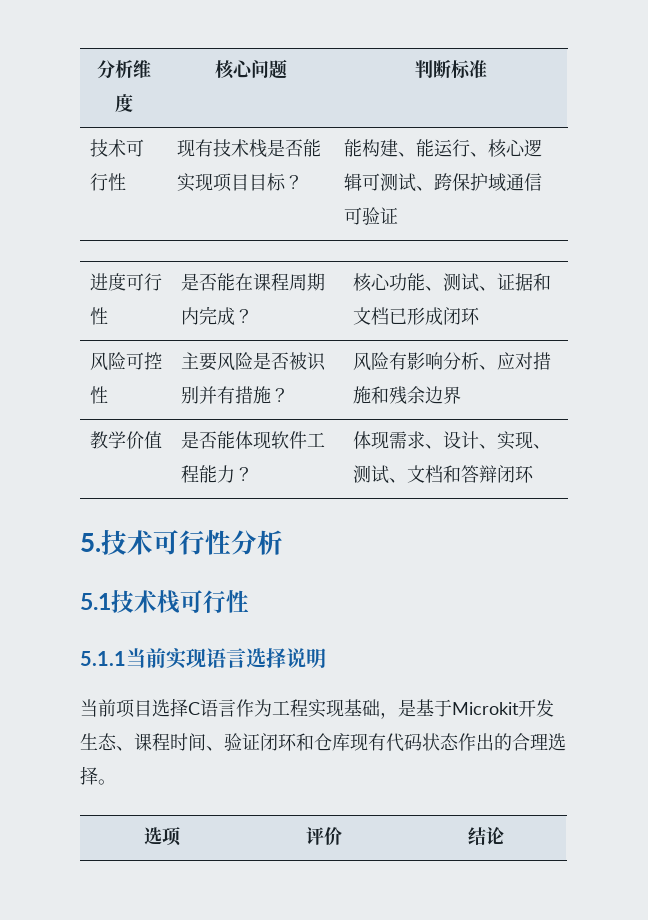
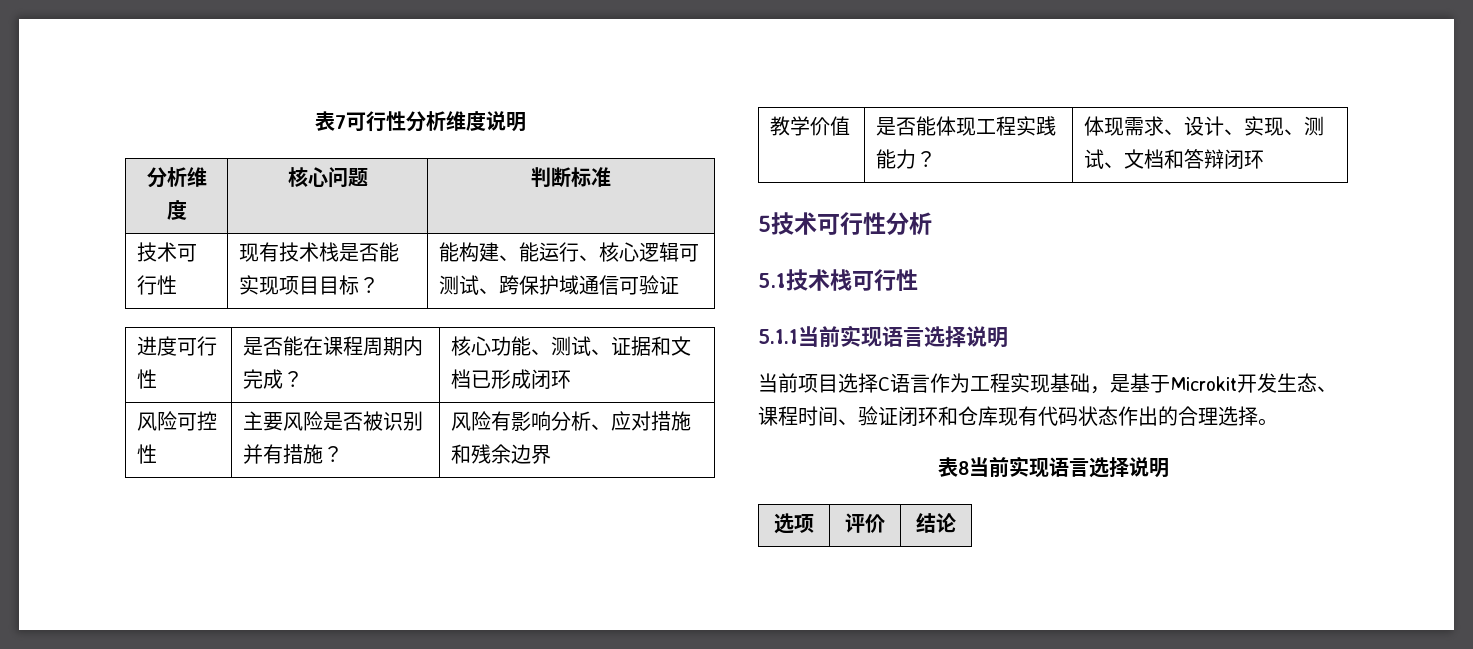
+ 表7可行性分析维度说明
- 教学价值 | 是否能体现软件工程能力？ | 体现需求、设计、实现、测试、文档和答辩闭环
+ 教学价值 | 是否能体现工程实践能力？ | 体现需求、设计、实现、测试、文档和答辩闭环
- 5.技术可行性分析
+ 5技术可行性分析
+ 表8当前实现语言选择说明

